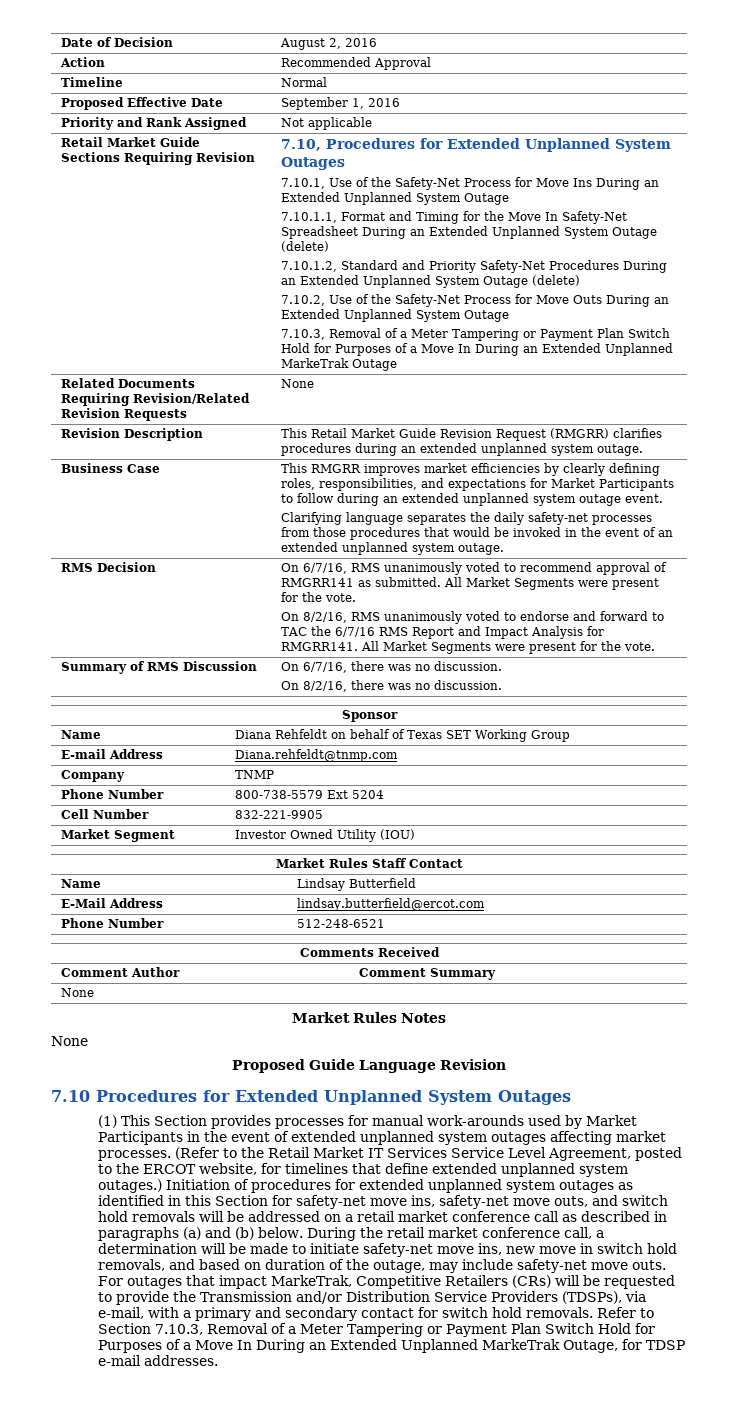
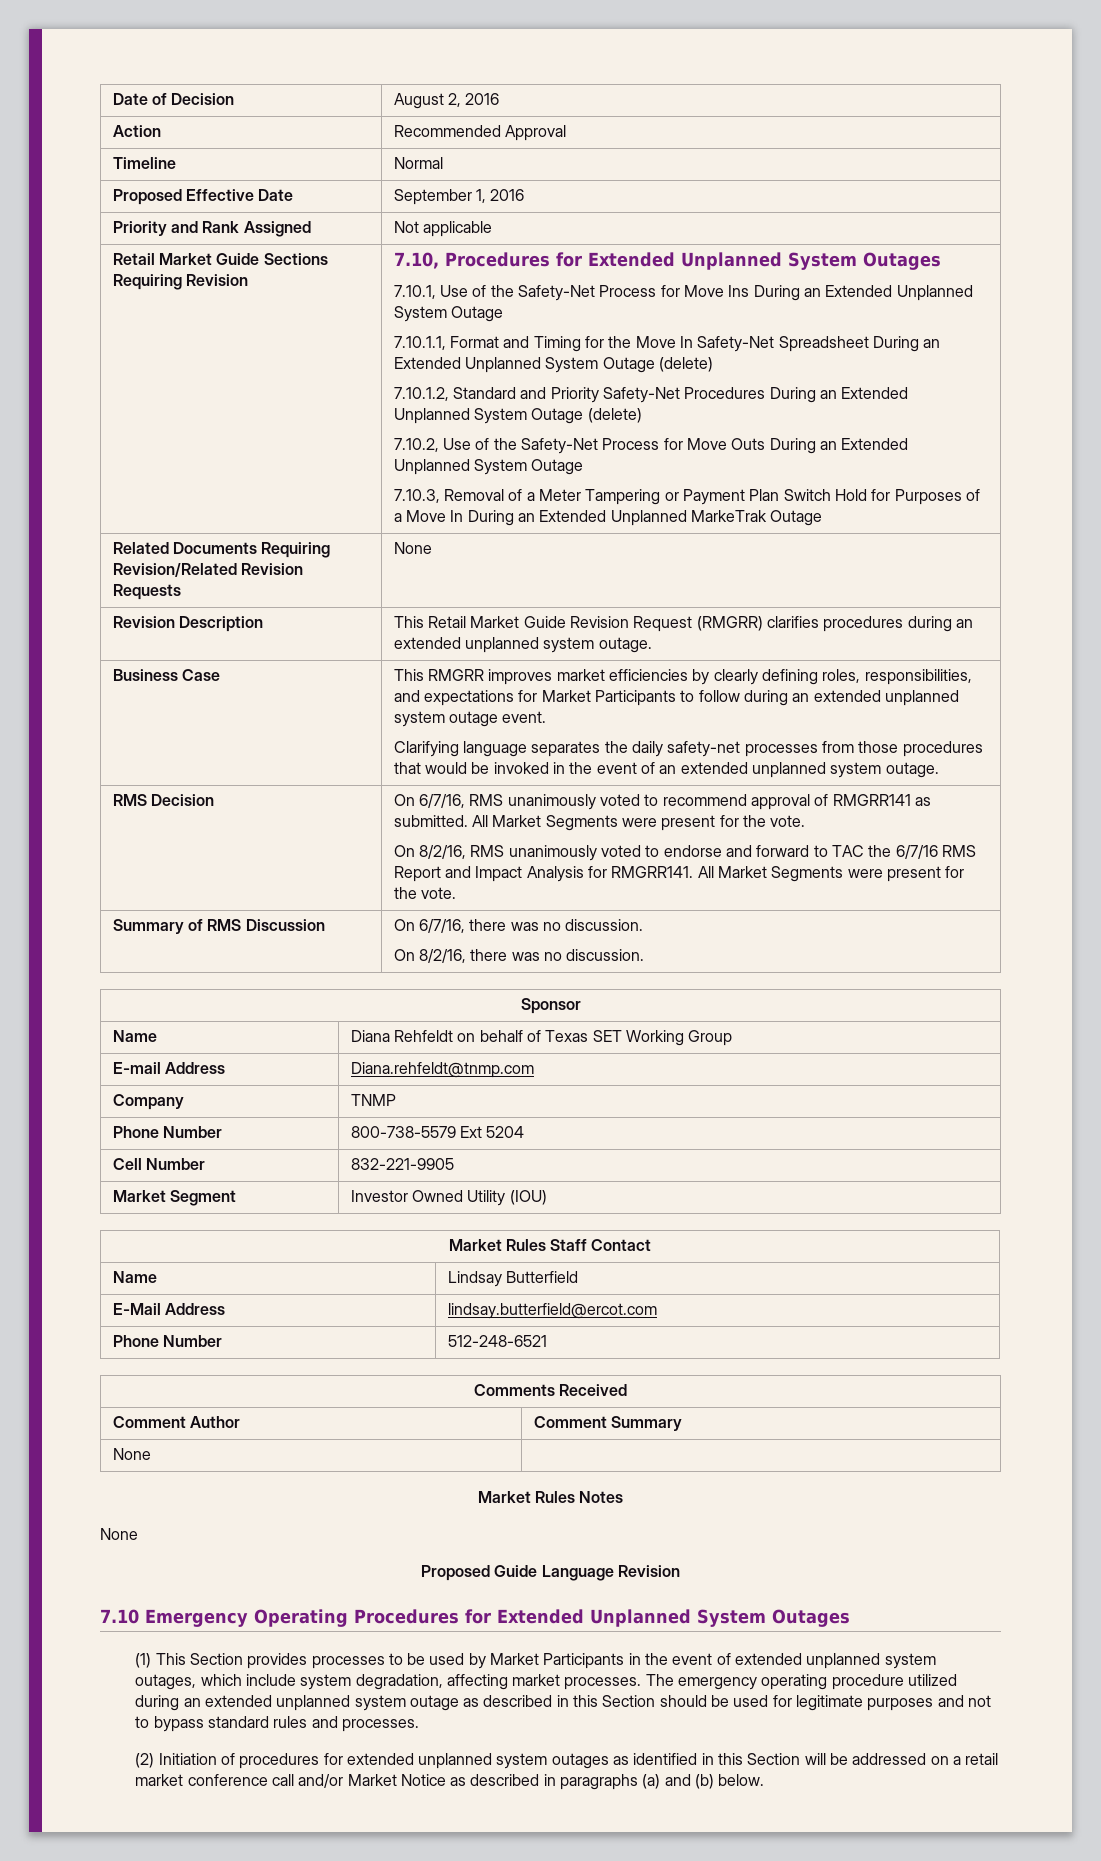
- 7.10 Procedures for Extended Unplanned System Outages
+ 7.10 Emergency Operating Procedures for Extended Unplanned System Outages
- (1) This Section provides processes for manual work-arounds used by Market Participants in the event of extended unplanned system outages affecting market processes. (Refer to the Retail Market IT Services Service Level Agreement, posted to the ERCOT website, for timelines that define extended unplanned system outages.) Initiation of procedures for extended unplanned system outages as identified in this Section for safety-net move ins, safety-net move outs, and switch hold removals will be addressed on a retail market conference call as described in paragraphs (a) and (b) below. During the retail market conference call, a determination will be made to initiate safety-net move ins, new move in switch hold removals, and based on duration of the outage, may include safety-net move outs. For outages that impact MarkeTrak, Competitive Retailers (CRs) will be requested to provide the Transmission and/or Distribution Service Providers (TDSPs), via e-mail, with a primary and secondary contact for switch hold removals. Refer to Section 7.10.3, Removal of a Meter Tampering or Payment Plan Switch Hold for Purposes of a Move In During an Extended Unplanned MarkeTrak Outage, for TDSP e-mail addresses.
+ (1) This Section provides processes to be used by Market Participants in the event of extended unplanned system outages, which include system degradation, affecting market processes. The emergency operating procedure utilized during an extended unplanned system outage as described in this Section should be used for legitimate purposes and not to bypass standard rules and processes.
+ (2) Initiation of procedures for extended unplanned system outages as identified in this Section will be addressed on a retail market conference call and/or Market Notice as described in paragraphs (a) and (b) below.

